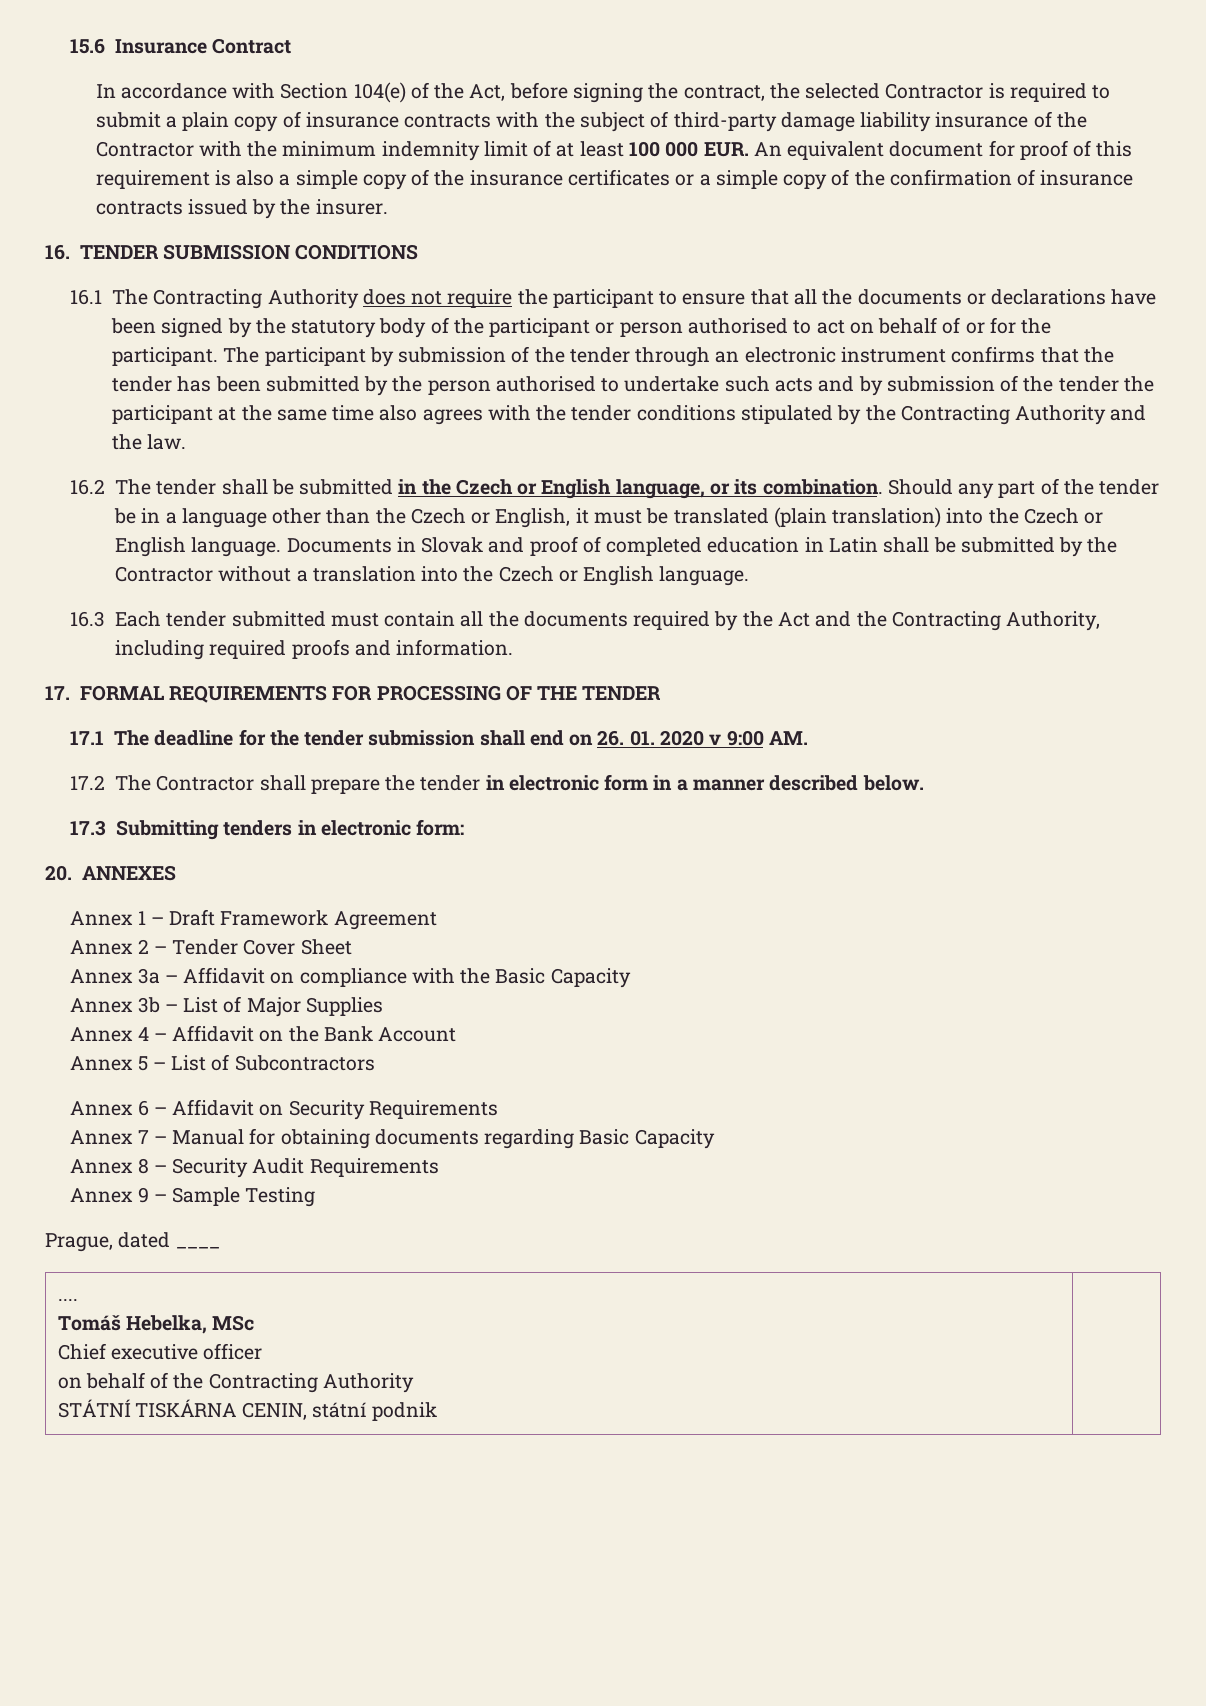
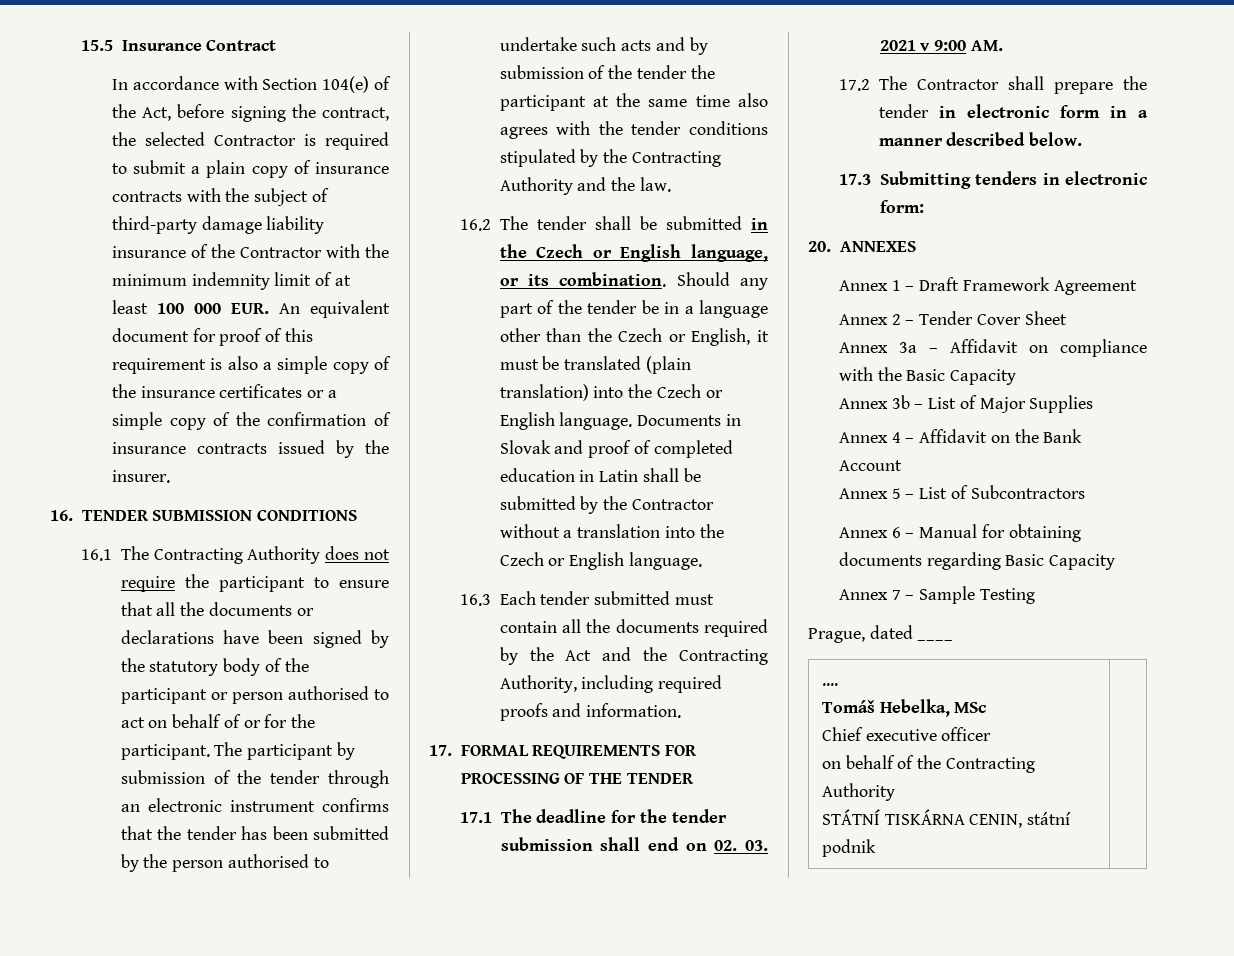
- 15.6 Insurance Contract
+ 15.5 Insurance Contract
- 17.1 The deadline for the tender submission shall end on 26. 01. 2020 v 9:00 AM.
+ 17.1 The deadline for the tender submission shall end on 02. 03. 2021 v 9:00 AM.
- Annex 6 – Affidavit on Security Requirements
- Annex 7 – Manual for obtaining documents regarding Basic Capacity
+ Annex 6 – Manual for obtaining documents regarding Basic Capacity
- Annex 8 – Security Audit Requirements
- Annex 9 – Sample Testing
+ Annex 7 – Sample Testing

